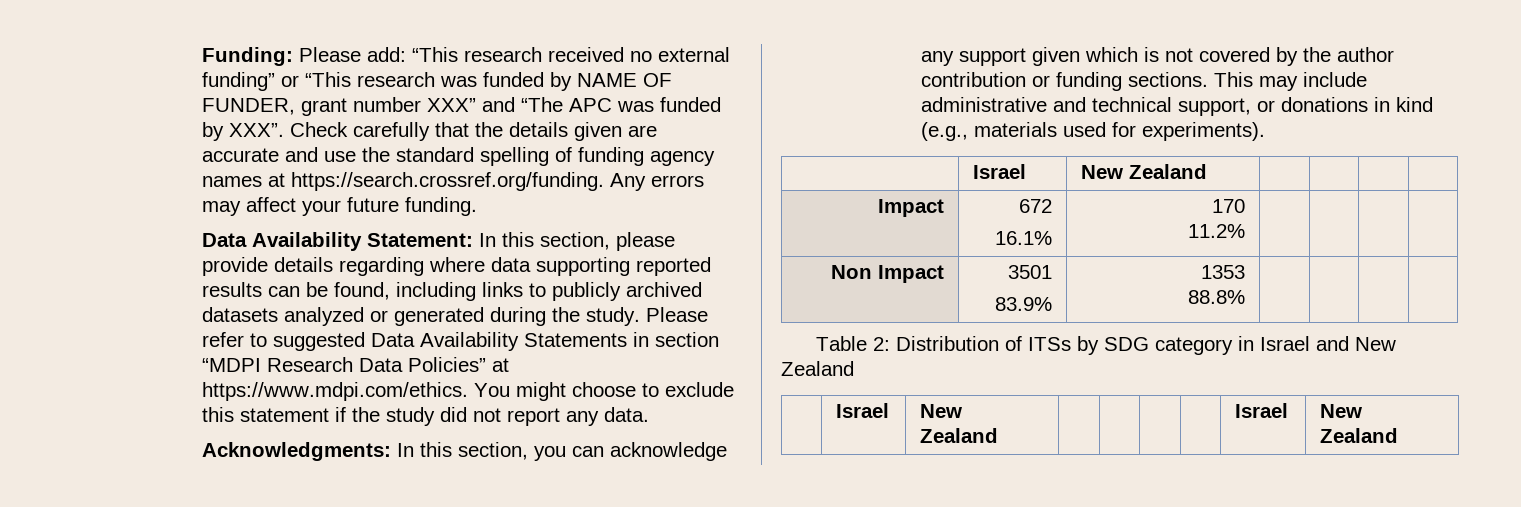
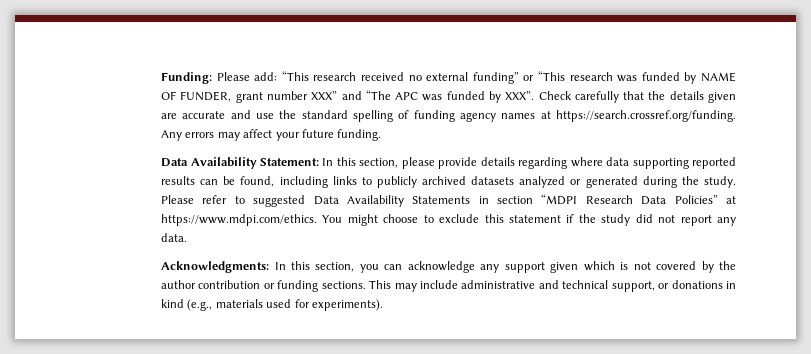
  This may include administrative and technical support, or donations in kind (e.g., materials used for experiments).
- | Israel | New Zealand | | | |
- Impact | 672
- 16.1% | 170
- 11.2% | | | |
- Non Impact | 3501
- 83.9% | 1353
- 88.8% | | | |
- Table 2: Distribution of ITSs by SDG category in Israel and New Zealand
- | Israel | New Zealand | | | | | Israel | New Zealand

